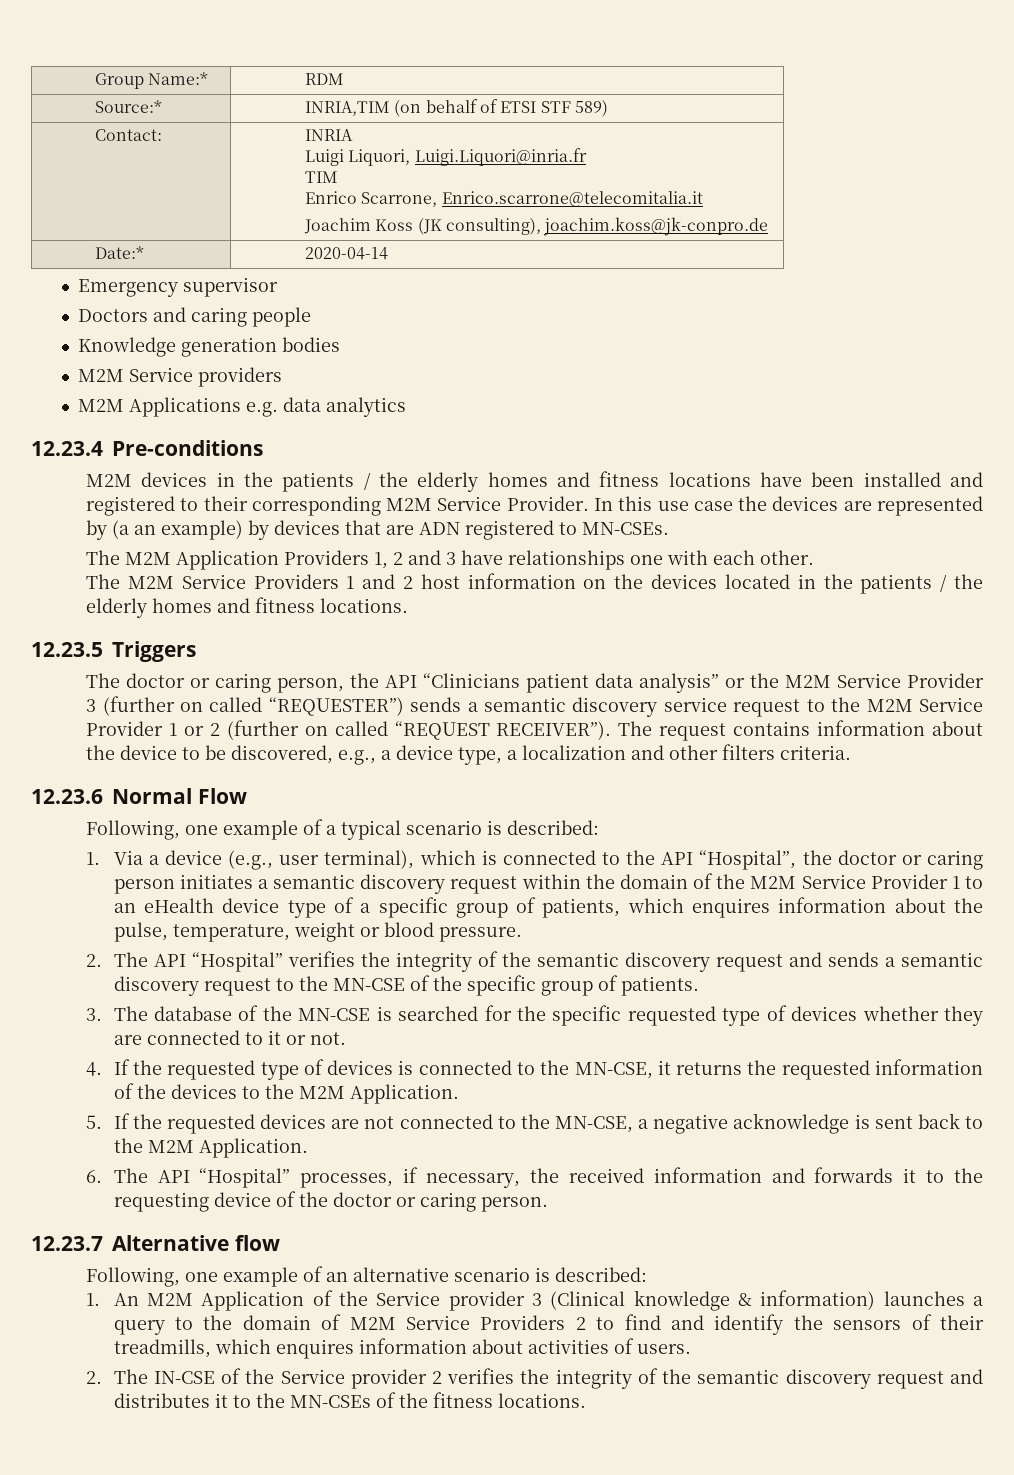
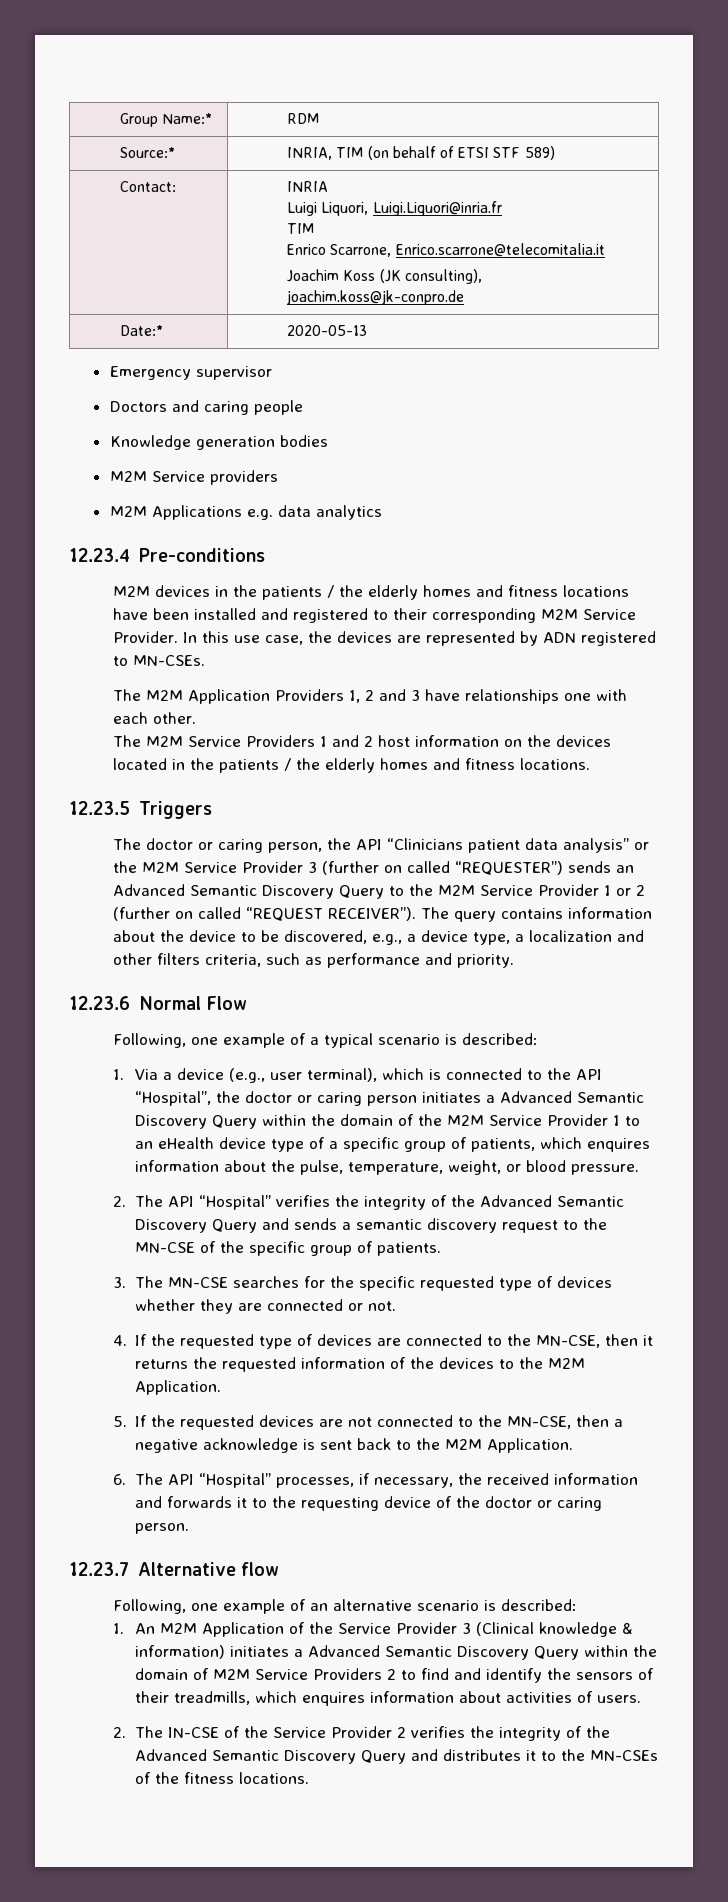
- Source:* | INRIA,TIM (on behalf of ETSI STF 589)
+ Source:* | INRIA, TIM (on behalf of ETSI STF 589)
- Date:* | 2020-04-14
+ Date:* | 2020-05-13
- In this use case the devices are represented by (a an example) by devices that are ADN registered to MN-CSEs.
+ In this use case, the devices are represented by ADN registered to MN-CSEs.
- The doctor or caring person, the API “Clinicians patient data analysis” or the M2M Service Provider 3 (further on called “REQUESTER”) sends a semantic discovery service request to the M2M Service Provider 1 or 2 (further on called “REQUEST RECEIVER”).
+ The doctor or caring person, the API “Clinicians patient data analysis” or the M2M Service Provider 3 (further on called “REQUESTER”) sends an Advanced Semantic Discovery Query to the M2M Service Provider 1 or 2 (further on called “REQUEST RECEIVER”).
- The request contains information about the device to be discovered, e.g., a device type, a localization and other filters criteria.
+ The query contains information about the device to be discovered, e.g., a device type, a localization and other filters criteria, such as performance and priority.
- 1. Via a device (e.g., user terminal), which is connected to the API “Hospital”, the doctor or caring person initiates a semantic discovery request within the domain of the M2M Service Provider 1 to an eHealth device type of a specific group of patients, which enquires information about the pulse, temperature, weight or blood pressure.
+ 1. Via a device (e.g., user terminal), which is connected to the API “Hospital”, the doctor or caring person initiates a Advanced Semantic Discovery Query within the domain of the M2M Service Provider 1 to an eHealth device type of a specific group of patients, which enquires information about the pulse, temperature, weight, or blood pressure.
- 2. The API “Hospital” verifies the integrity of the semantic discovery request and sends a semantic discovery request to the MN-CSE of the specific group of patients.
+ 2. The API “Hospital” verifies the integrity of the Advanced Semantic Discovery Query and sends a semantic discovery request to the MN-CSE of the specific group of patients.
- 3. The database of the MN-CSE is searched for the specific requested type of devices whether they are connected to it or not.
+ 3. The MN-CSE searches for the specific requested type of devices whether they are connected or not.
- 4. If the requested type of devices is connected to the MN-CSE, it returns the requested information of the devices to the M2M Application.
+ 4. If the requested type of devices are connected to the MN-CSE, then it returns the requested information of the devices to the M2M Application.
- 5. If the requested devices are not connected to the MN-CSE, a negative acknowledge is sent back to the M2M Application.
+ 5. If the requested devices are not connected to the MN-CSE, then a negative acknowledge is sent back to the M2M Application.
- 1. An M2M Application of the Service provider 3 (Clinical knowledge & information) launches a query to the domain of M2M Service Providers 2 to find and identify the sensors of their treadmills, which enquires information about activities of users.
+ 1. An M2M Application of the Service Provider 3 (Clinical knowledge & information) initiates a Advanced Semantic Discovery Query within the domain of M2M Service Providers 2 to find and identify the sensors of their treadmills, which enquires information about activities of users.
- 2. The IN-CSE of the Service provider 2 verifies the integrity of the semantic discovery request and distributes it to the MN-CSEs of the fitness locations.
+ 2. The IN-CSE of the Service Provider 2 verifies the integrity of the Advanced Semantic Discovery Query and distributes it to the MN-CSEs of the fitness locations.

